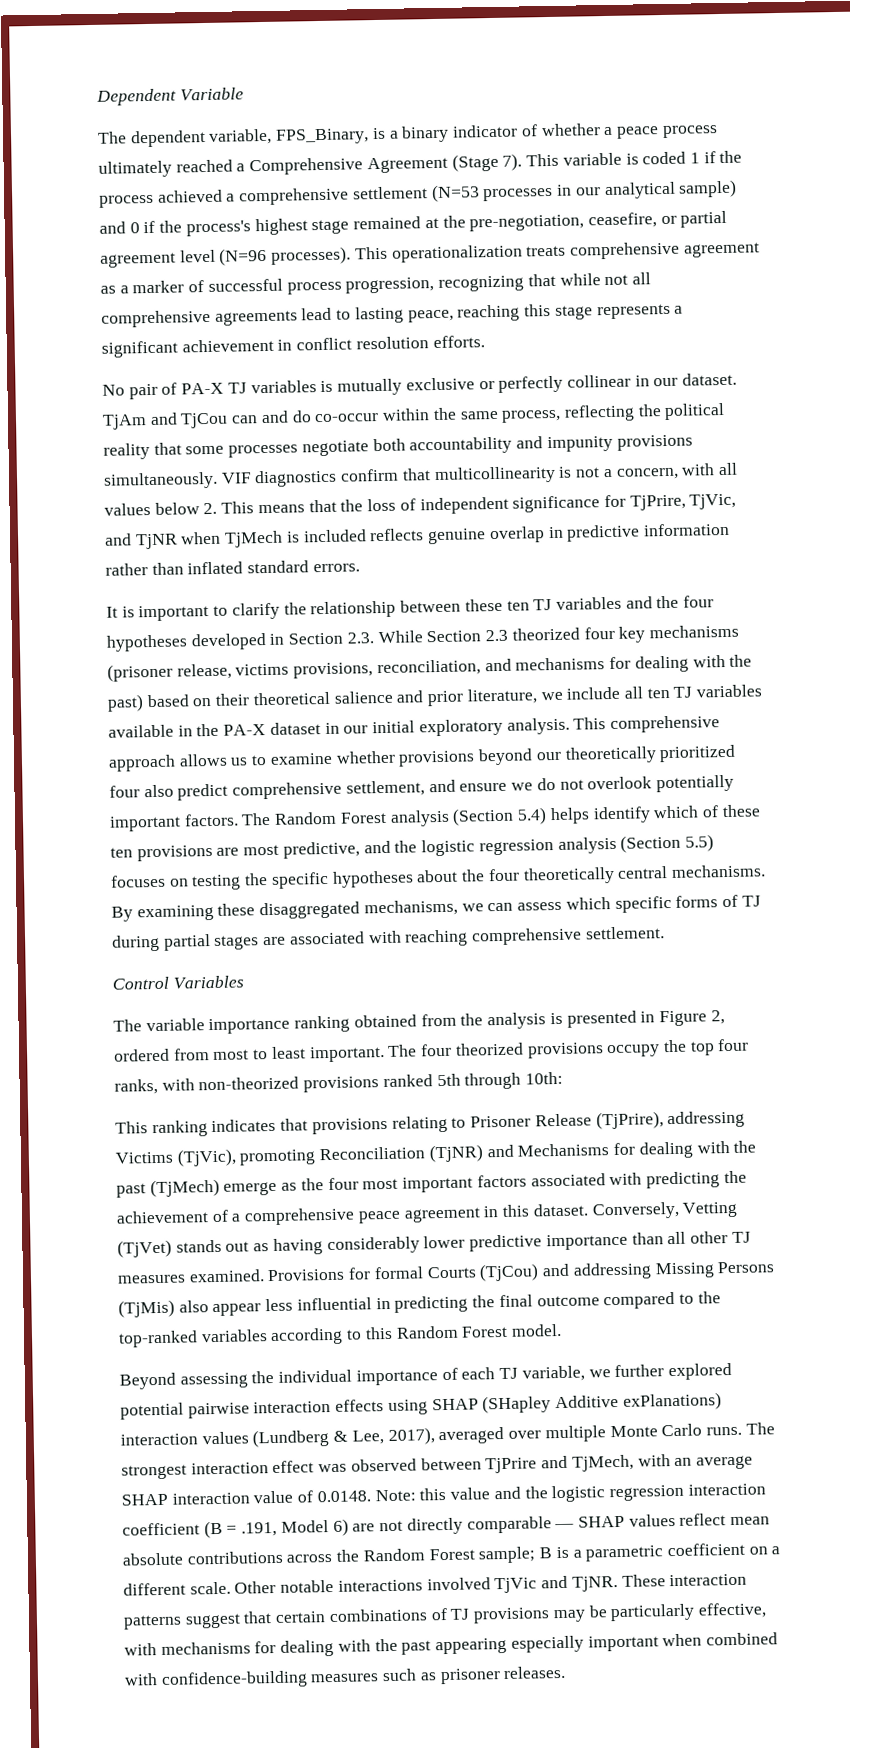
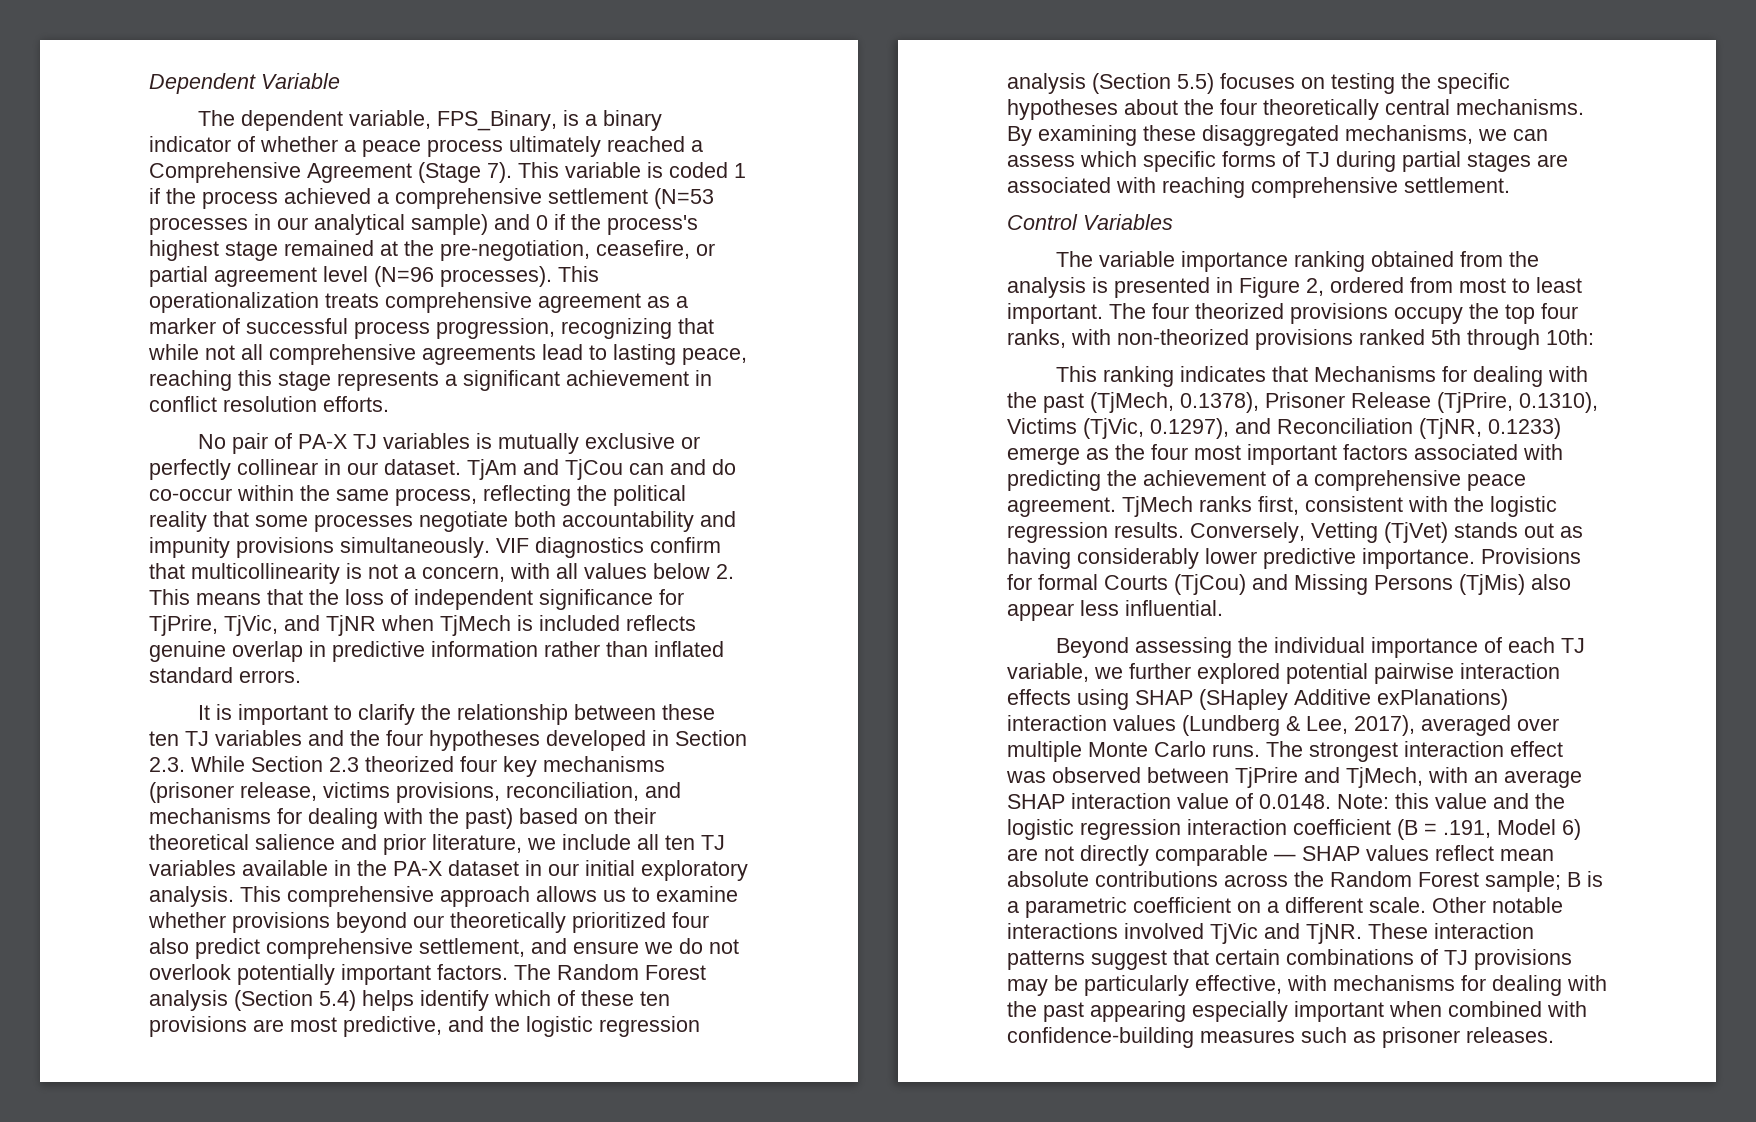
- This ranking indicates that provisions relating to Prisoner Release (TjPrire), addressing Victims (TjVic), promoting Reconciliation (TjNR) and Mechanisms for dealing with the past (TjMech) emerge as the four most important factors associated with predicting the achievement of a comprehensive peace agreement in this dataset.
+ This ranking indicates that Mechanisms for dealing with the past (TjMech, 0.1378), Prisoner Release (TjPrire, 0.1310), Victims (TjVic, 0.1297), and Reconciliation (TjNR, 0.1233) emerge as the four most important factors associated with predicting the achievement of a comprehensive peace agreement. TjMech ranks first, consistent with the logistic regression results.
- Conversely, Vetting (TjVet) stands out as having considerably lower predictive importance than all other TJ measures examined.
+ Conversely, Vetting (TjVet) stands out as having considerably lower predictive importance.
- Provisions for formal Courts (TjCou) and addressing Missing Persons (TjMis) also appear less influential in predicting the final outcome compared to the top-ranked variables according to this Random Forest model.
+ Provisions for formal Courts (TjCou) and Missing Persons (TjMis) also appear less influential.

